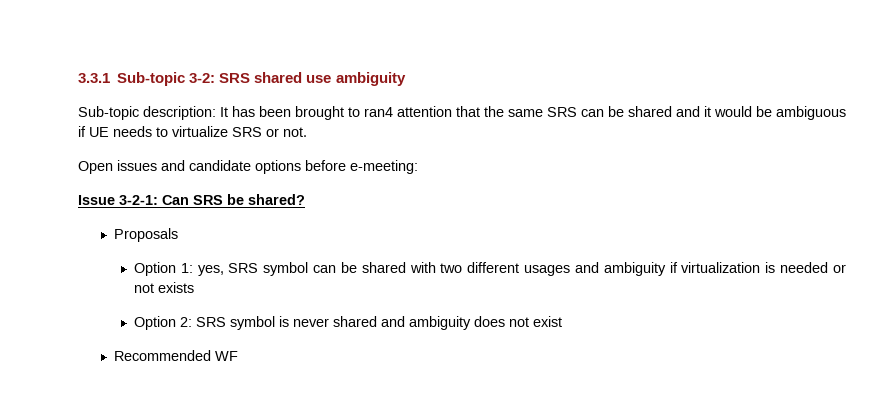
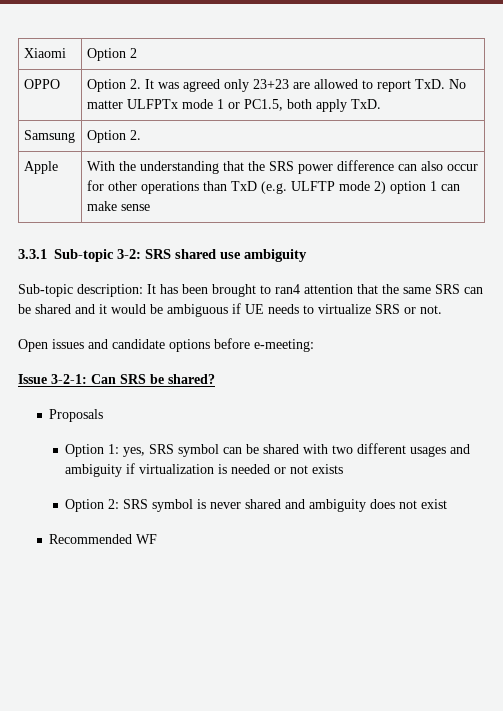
+ Xiaomi | Option 2
+ OPPO | Option 2. It was agreed only 23+23 are allowed to report TxD. No matter ULFPTx mode 1 or PC1.5, both apply TxD.
+ Samsung | Option 2.
+ Apple | With the understanding that the SRS power difference can also occur for other operations than TxD (e.g. ULFTP mode 2) option 1 can make sense

